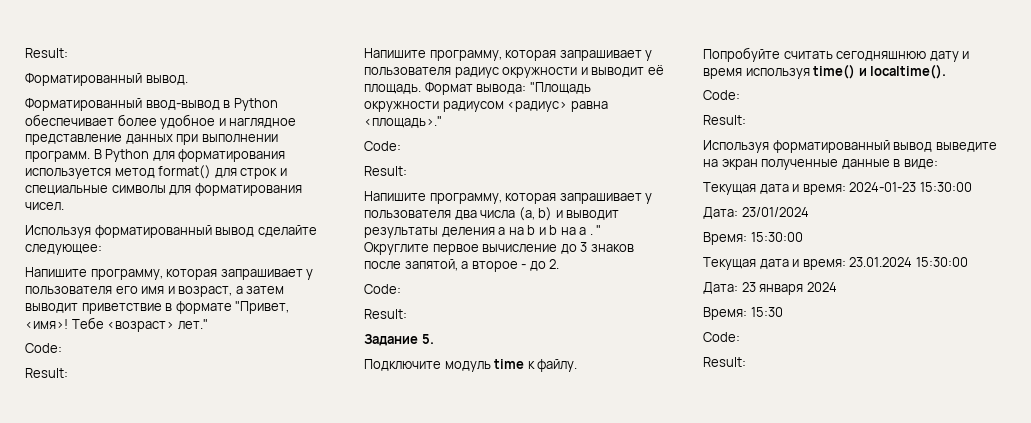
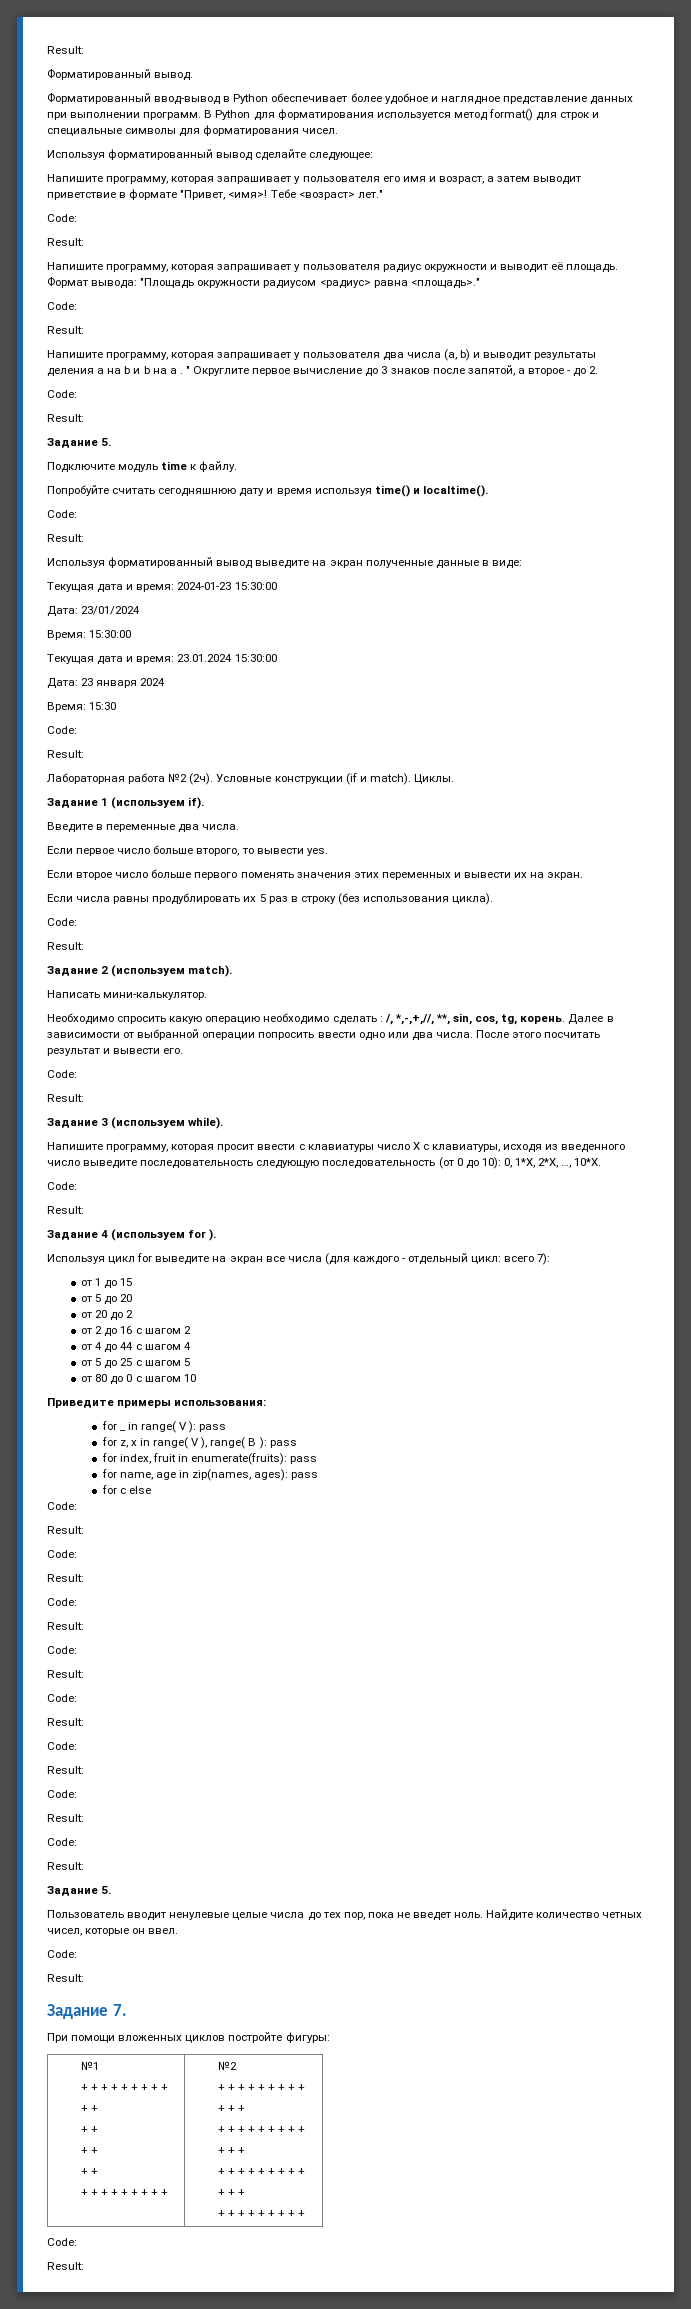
+ Лабораторная работа №2 (2ч). Условные конструкции (if и match). Циклы.
+ Задание 1 (используем if).
+ Введите в переменные два числа.
+ Если первое число больше второго, то вывести yes.
+ Если второе число больше первого поменять значения этих переменных и вывести их на экран.
+ Если числа равны продублировать их 5 раз в строку (без использования цикла).
+ Code:
+ Result:
+ Задание 2 (используем match).
+ Написать мини-калькулятор.
+ Необходимо спросить какую операцию необходимо сделать : /, *,-,+,//, **, sin, cos, tg, корень. Далее в зависимости от выбранной операции попросить ввести одно или два числа. После этого посчитать результат и вывести его.
+ Code:
+ Result:
+ Задание 3 (используем while).
+ Напишите программу, которая просит ввести с клавиатуры число X с клавиатуры, исходя из введенного число выведите последовательность следующую последовательность (от 0 до 10): 0, 1*X, 2*X, …, 10*X.
+ Code:
+ Result:
+ Задание 4 (используем for ).
+ Используя цикл for выведите на экран все числа (для каждого - отдельный цикл: всего 7):
+ от 1 до 15
+ от 5 до 20
+ от 20 до 2
+ от 2 до 16 с шагом 2
+ от 4 до 44 с шагом 4
+ от 5 до 25 с шагом 5
+ от 80 до 0 с шагом 10
+ Приведите примеры использования:
+ for _ in range( V ): pass
+ for z, x in range( V ), range( B ): pass
+ for index, fruit in enumerate(fruits): pass
+ for name, age in zip(names, ages): pass
+ for c else
+ Code:
+ Result:
+ Code:
+ Result:
+ Code:
+ Result:
+ Code:
+ Result:
+ Code:
+ Result:
+ Code:
+ Result:
+ Code:
+ Result:
+ Code:
+ Result:
+ Задание 5.
+ Пользователь вводит ненулевые целые числа до тех пор, пока не введет ноль. Найдите количество четных чисел, которые он ввел.
+ Code:
+ Result:
+ Задание 7.
+ При помощи вложенных циклов постройте фигуры:
+ №1
+ + + + + + + + + +
+ + +
+ + +
+ + +
+ + +
+ + + + + + + + + + | №2
+ + + + + + + + + +
+ + + +
+ + + + + + + + + +
+ + + +
+ + + + + + + + + +
+ + + +
+ + + + + + + + + +
+ Code:
+ Result:

